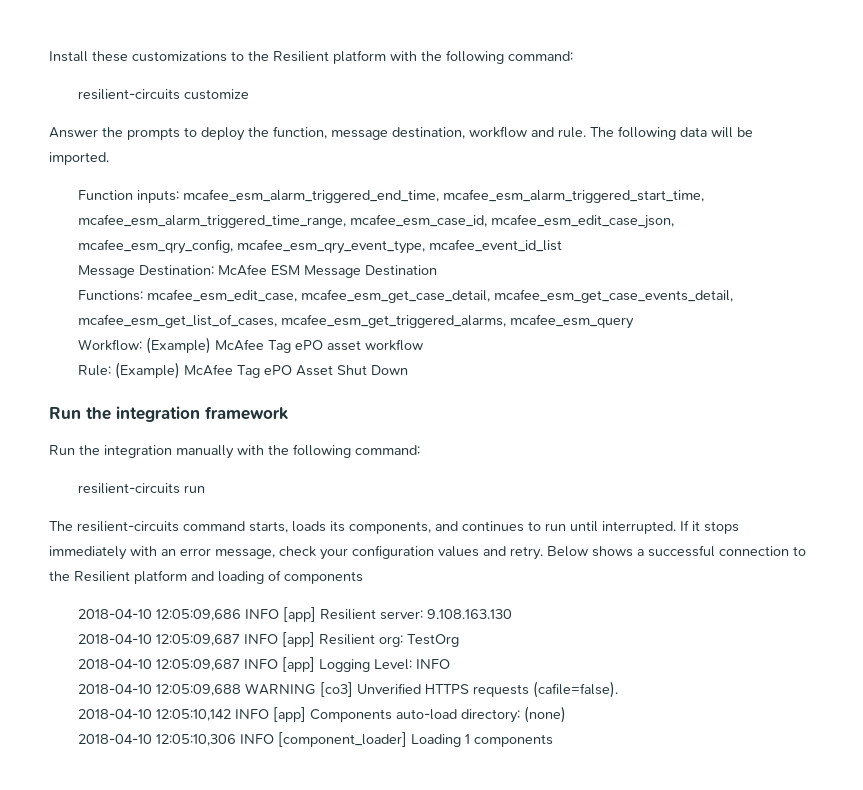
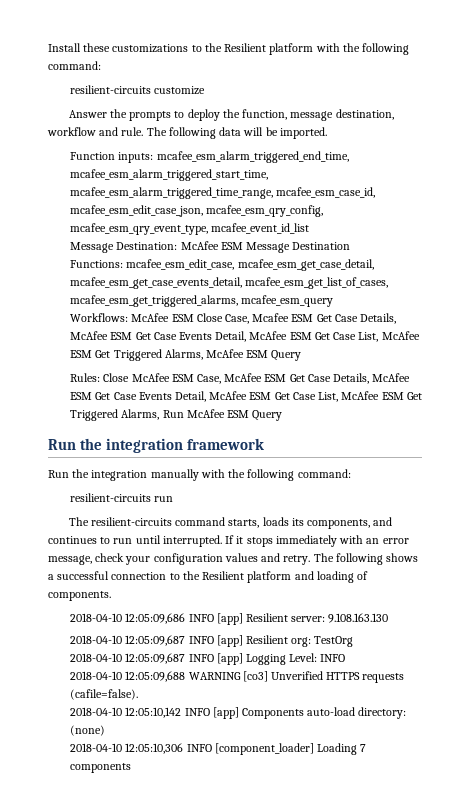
- Workflow: (Example) McAfee Tag ePO asset workflow
- Rule: (Example) McAfee Tag ePO Asset Shut Down
+ Workflows: McAfee ESM Close Case, Mcafee ESM Get Case Details, McAfee ESM Get Case Events Detail, McAfee ESM Get Case List, McAfee ESM Get Triggered Alarms, McAfee ESM Query
+ Rules: Close McAfee ESM Case, McAfee ESM Get Case Details, McAfee ESM Get Case Events Detail, McAfee ESM Get Case List, McAfee ESM Get Triggered Alarms, Run McAfee ESM Query
- Below shows a successful connection to the Resilient platform and loading of components
+ The following shows a successful connection to the Resilient platform and loading of components.
- 2018-04-10 12:05:10,306 INFO [component_loader] Loading 1 components
+ 2018-04-10 12:05:10,306 INFO [component_loader] Loading 7 components

